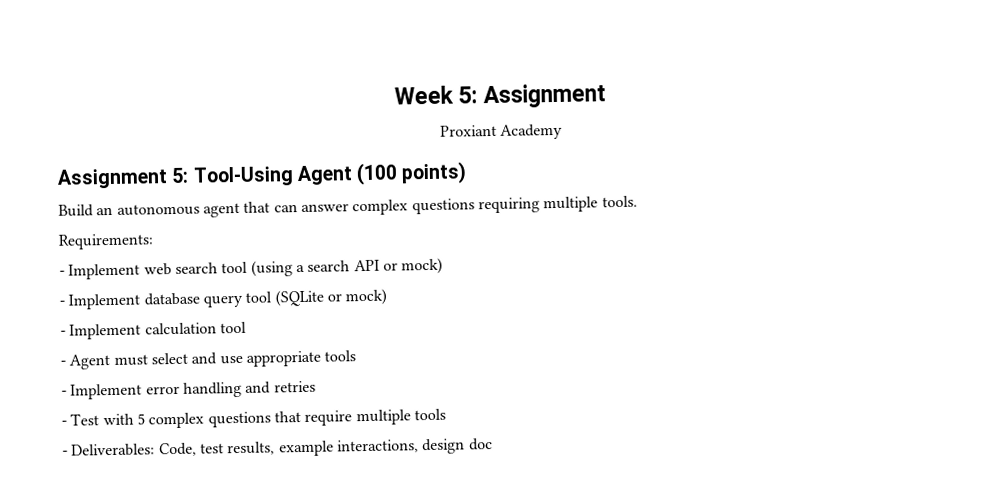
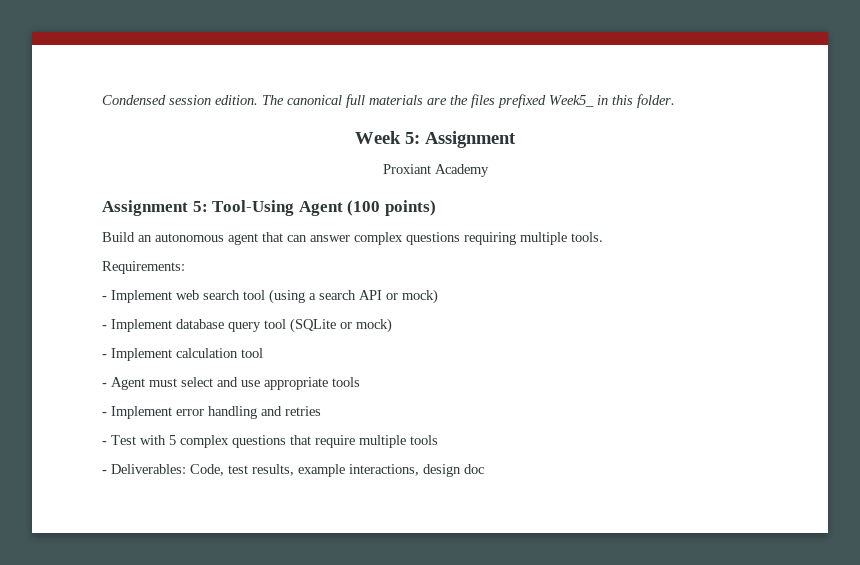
+ Condensed session edition. The canonical full materials are the files prefixed Week5_ in this folder.

